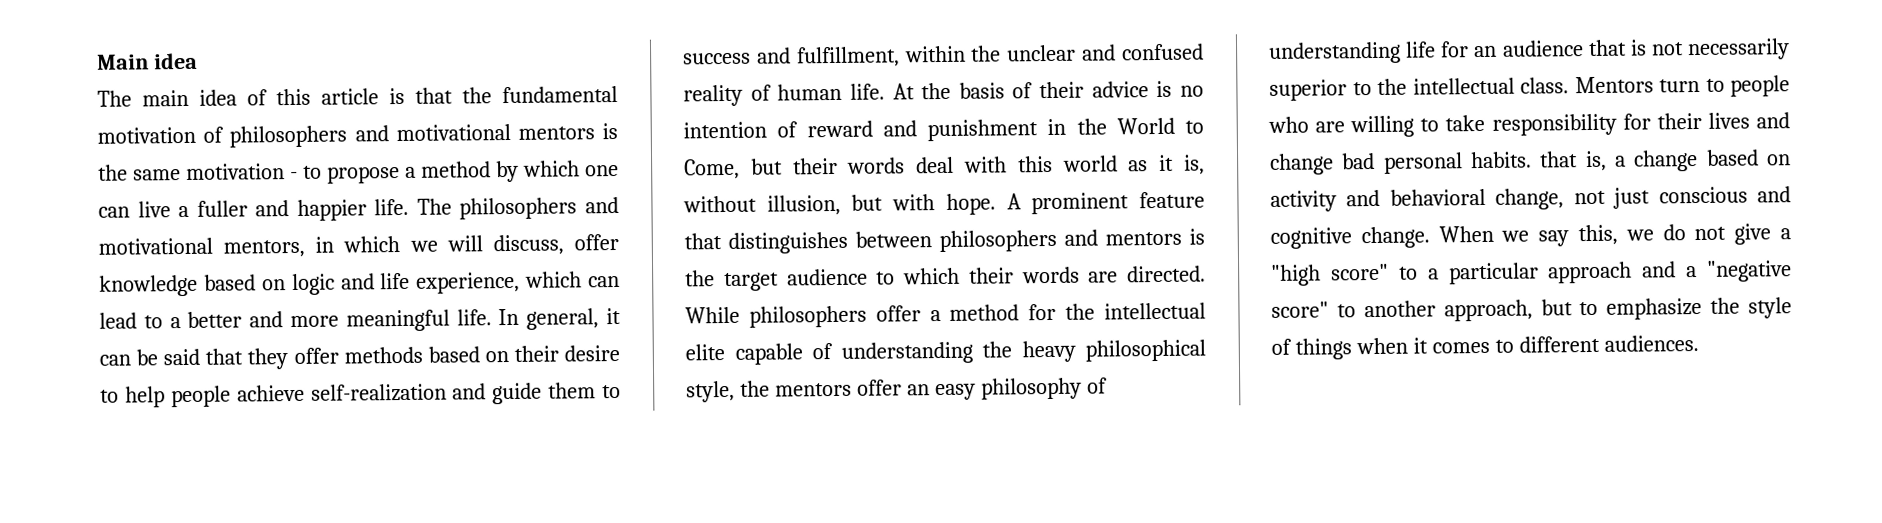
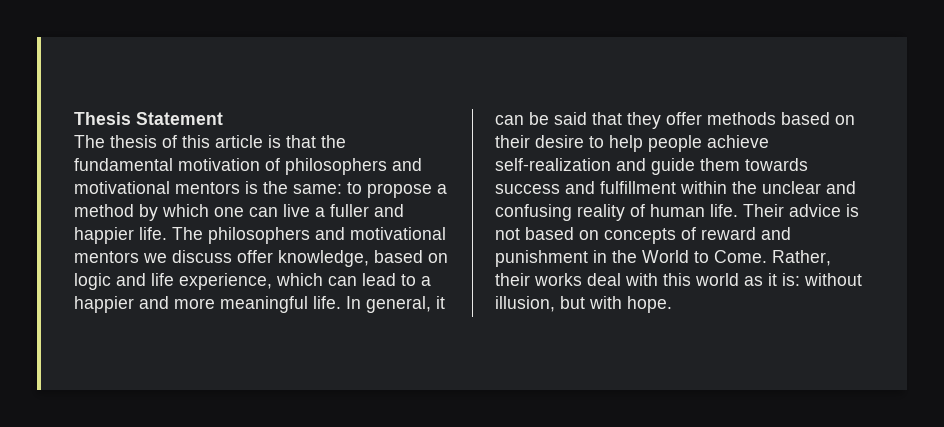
- Main idea
- The main idea of this article is that the fundamental motivation of philosophers and motivational mentors is the same motivation - to propose a method by which one can live a fuller and happier life.
+ Thesis Statement
+ The thesis of this article is that the fundamental motivation of philosophers and motivational mentors is the same: to propose a method by which one can live a fuller and happier life.
- The philosophers and motivational mentors, in which we will discuss, offer knowledge based on logic and life experience, which can lead to a better and more meaningful life.
+ The philosophers and motivational mentors we discuss offer knowledge, based on logic and life experience, which can lead to a happier and more meaningful life.
- In general, it can be said that they offer methods based on their desire to help people achieve self-realization and guide them to success and fulfillment, within the unclear and confused reality of human life.
+ In general, it can be said that they offer methods based on their desire to help people achieve self-realization and guide them towards success and fulfillment within the unclear and confusing reality of human life.
- At the basis of their advice is no intention of reward and punishment in the World to Come, but their words deal with this world as it is, without illusion, but with hope. A prominent feature that distinguishes between philosophers and mentors is the target audience to which their words are directed. While philosophers offer a method for the intellectual elite capable of understanding the heavy philosophical style, the mentors offer an easy philosophy of understanding life for an audience that is not necessarily superior to the intellectual class. Mentors turn to people who are willing to take responsibility for their lives and change bad personal habits. that is, a change based on activity and behavioral change, not just conscious and cognitive change. When we say this, we do not give a "high score" to a particular approach and a "negative score" to another approach, but to emphasize the style of things when it comes to different audiences.
+ Their advice is not based on concepts of reward and punishment in the World to Come. Rather, their works deal with this world as it is: without illusion, but with hope.

